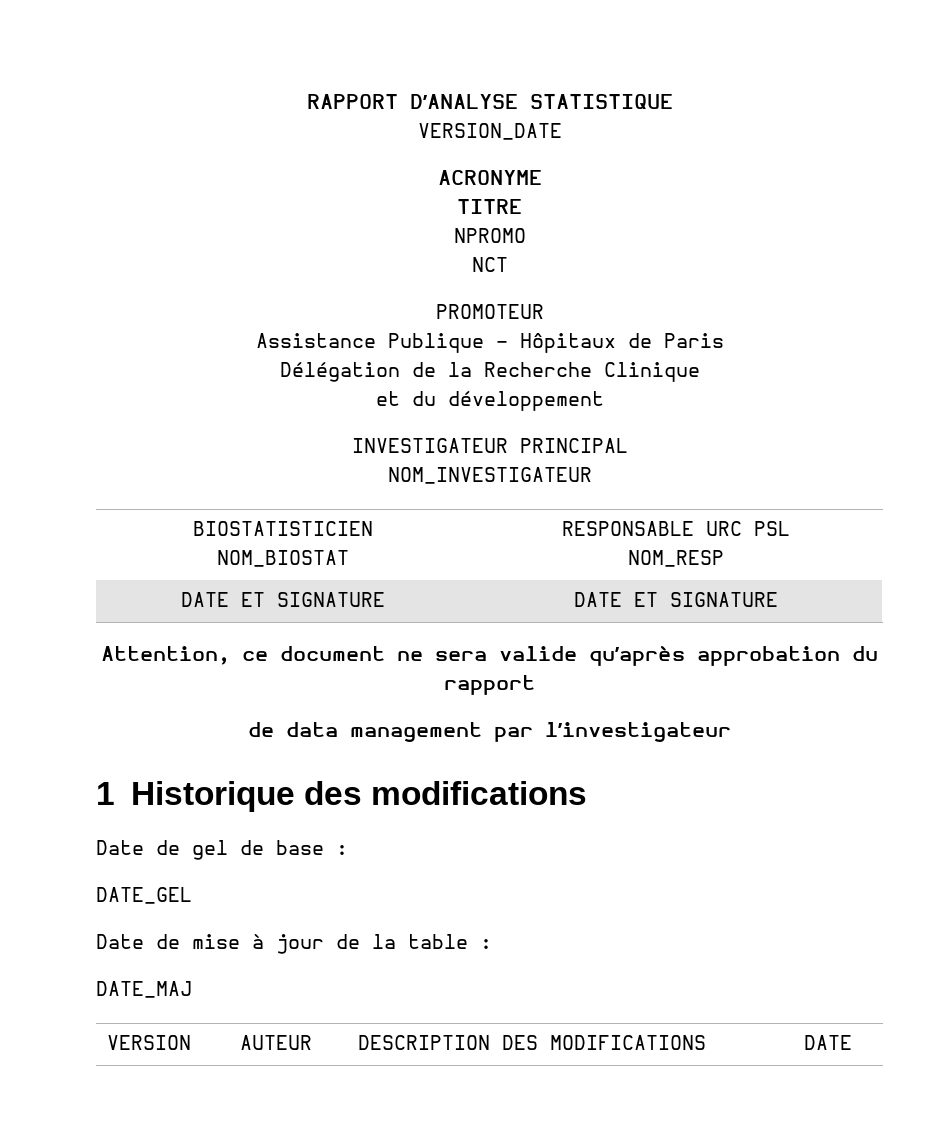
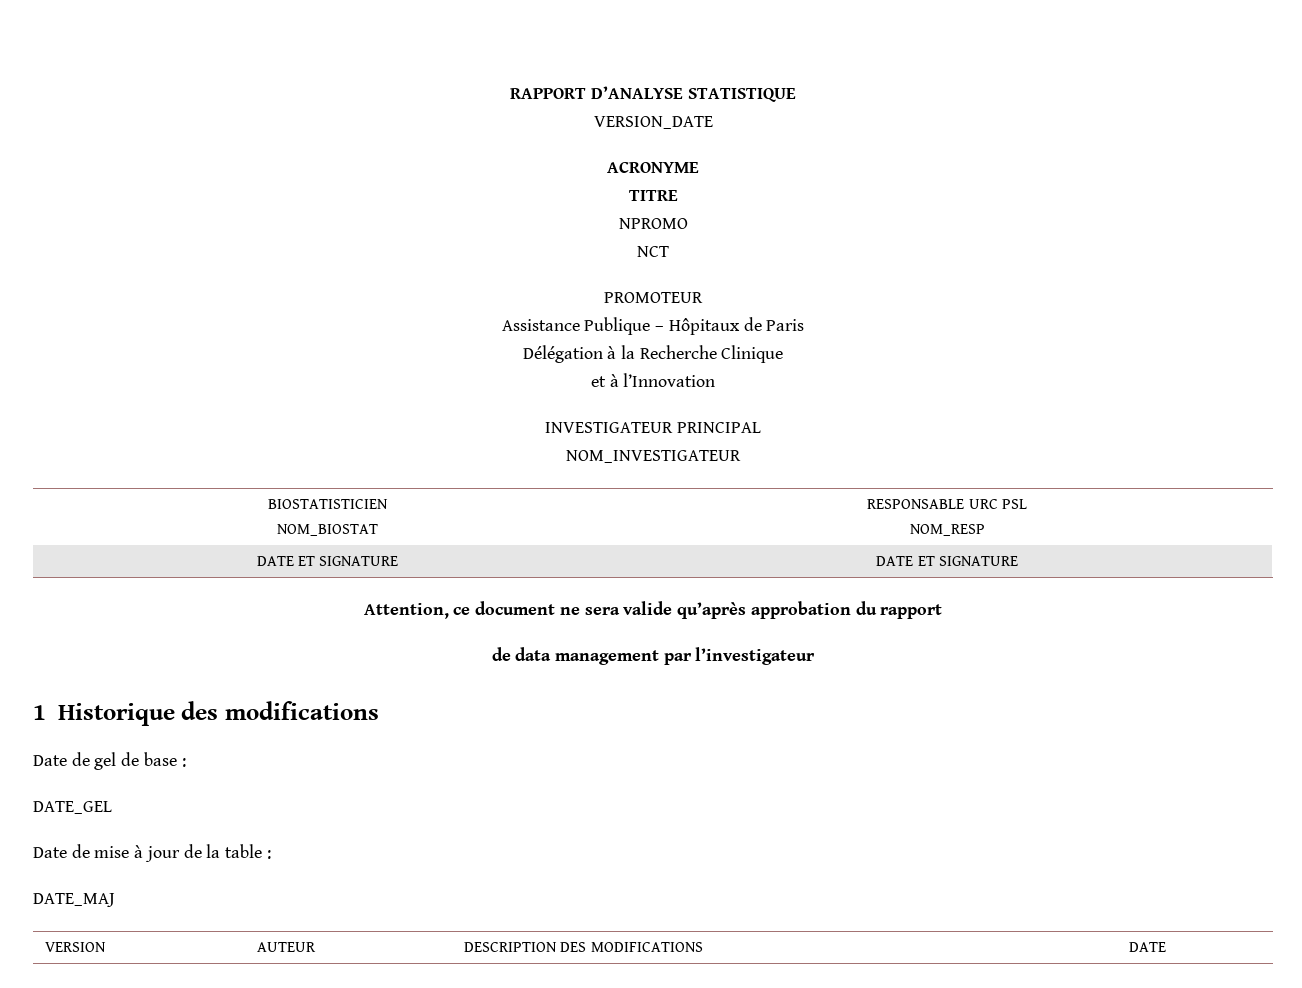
- Délégation de la Recherche Clinique
+ Délégation à la Recherche Clinique
- et du développement
+ et à l’Innovation

